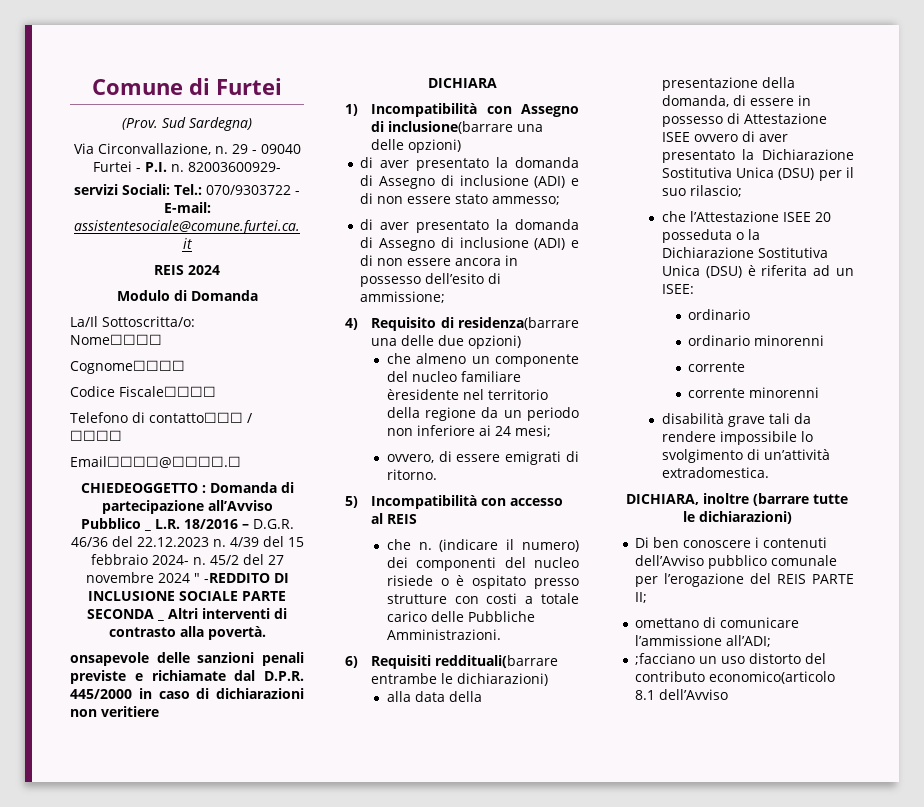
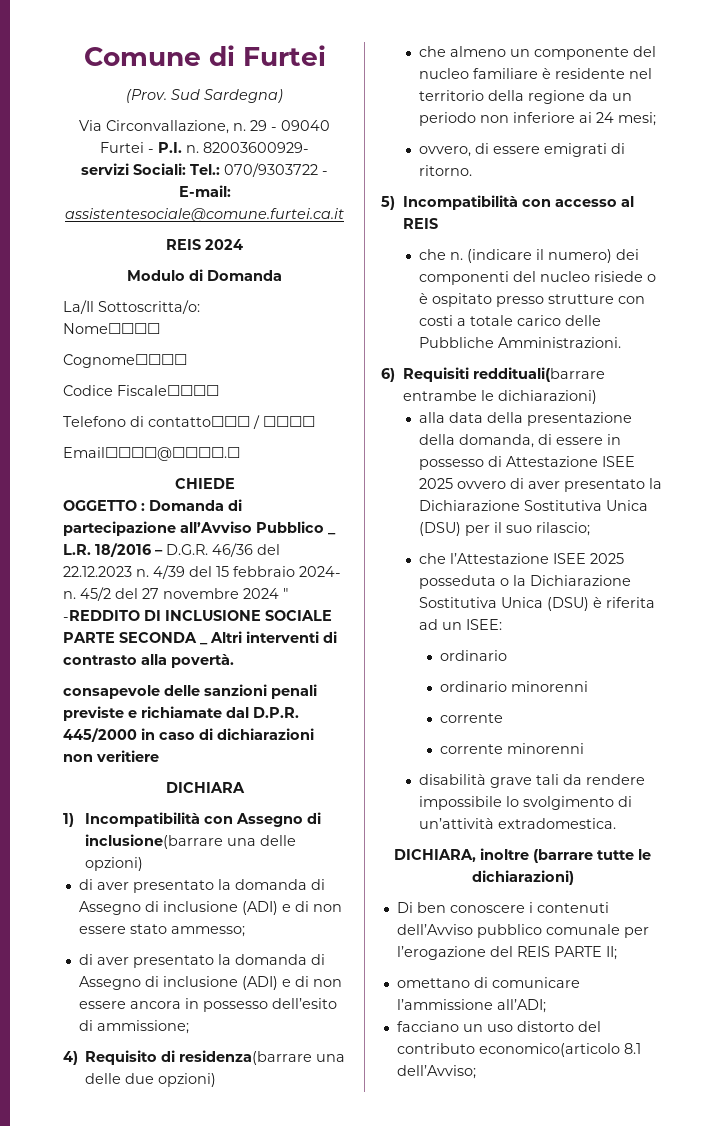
- CHIEDEOGGETTO : Domanda di partecipazione all’Avviso Pubblico _ L.R. 18/2016 – D.G.R. 46/36 del 22.12.2023 n.
+ CHIEDE
+ OGGETTO : Domanda di partecipazione all’Avviso Pubblico _ L.R. 18/2016 – D.G.R. 46/36 del 22.12.2023 n.
- onsapevole delle sanzioni penali previste e richiamate dal D.P.R. 445/2000 in caso di dichiarazioni non veritiere
+ consapevole delle sanzioni penali previste e richiamate dal D.P.R. 445/2000 in caso di dichiarazioni non veritiere
- che almeno un componente del nucleo familiare èresidente nel territorio della regione da un periodo non inferiore ai 24 mesi;
+ che almeno un componente del nucleo familiare è residente nel territorio della regione da un periodo non inferiore ai 24 mesi;
- alla data della presentazione della domanda, di essere in possesso di Attestazione ISEE ovvero di aver presentato la Dichiarazione Sostitutiva Unica (DSU) per il suo rilascio;
+ alla data della presentazione della domanda, di essere in possesso di Attestazione ISEE 2025 ovvero di aver presentato la Dichiarazione Sostitutiva Unica (DSU) per il suo rilascio;
- che l’Attestazione ISEE 20 posseduta o la Dichiarazione Sostitutiva Unica (DSU) è riferita ad un ISEE:
+ che l’Attestazione ISEE 2025 posseduta o la Dichiarazione Sostitutiva Unica (DSU) è riferita ad un ISEE:
- ;facciano un uso distorto del contributo economico(articolo 8.1 dell’Avviso
+ facciano un uso distorto del contributo economico(articolo 8.1 dell’Avviso;

